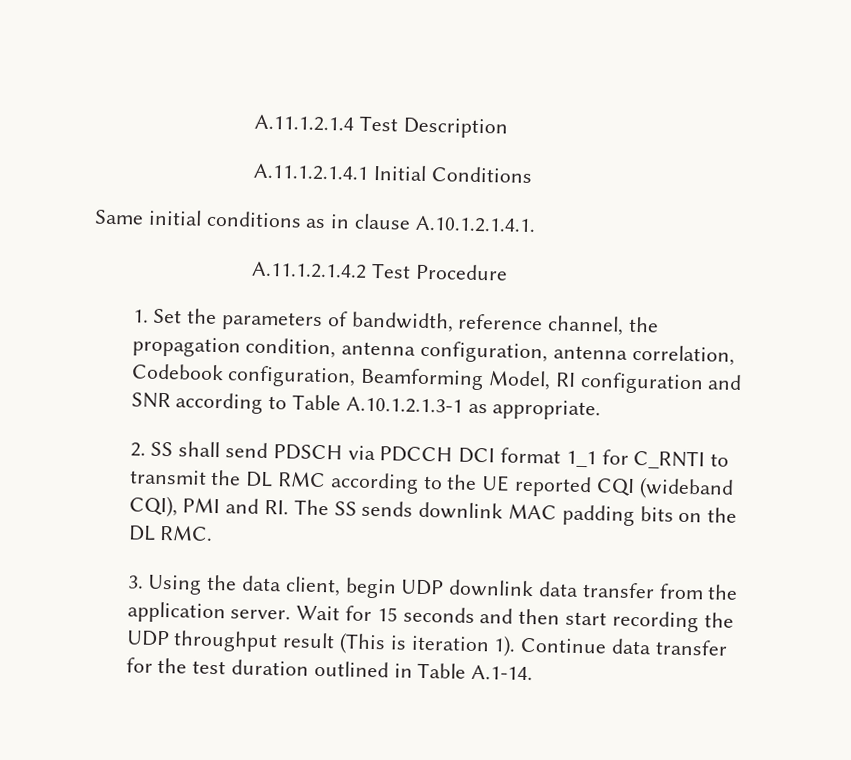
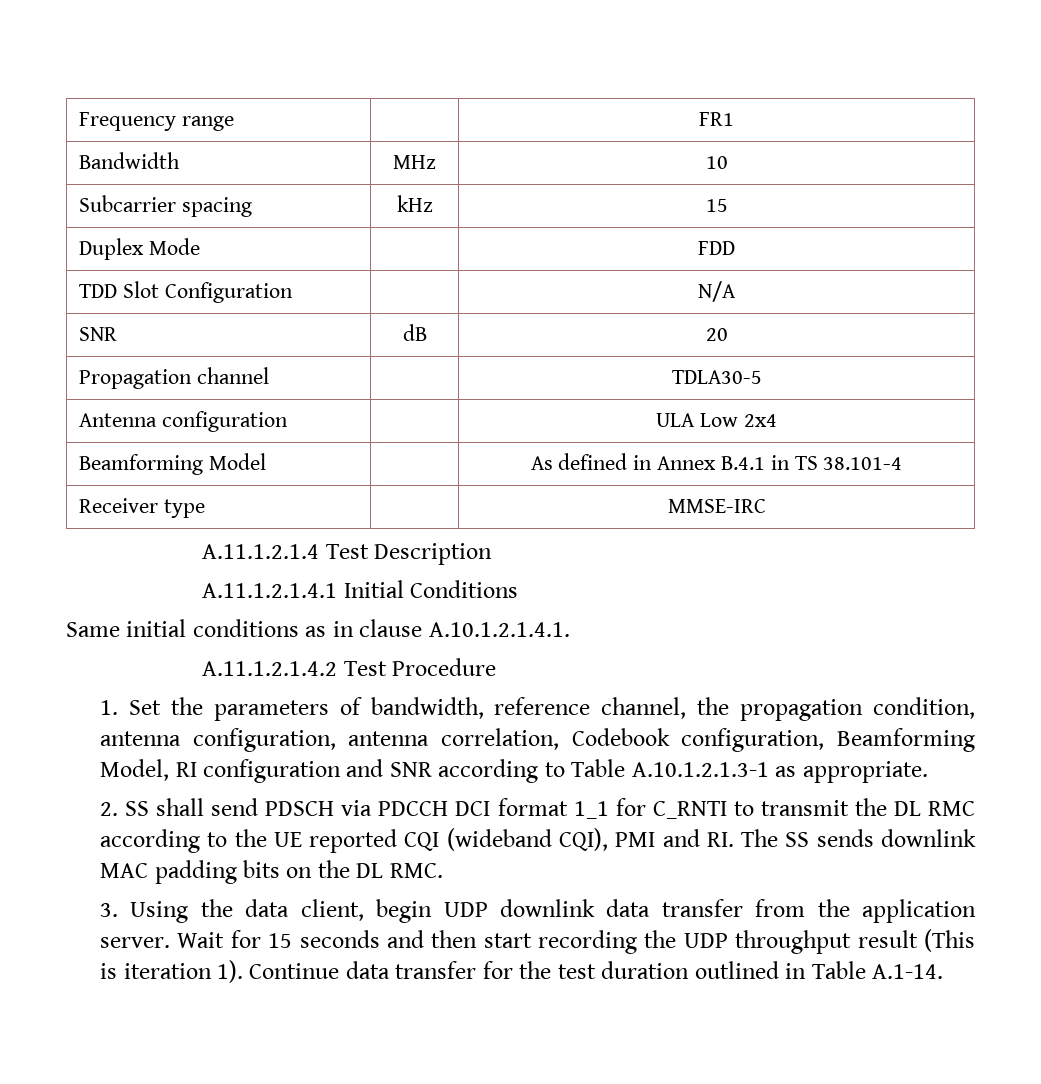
+ Frequency range | | FR1
+ Bandwidth | MHz | 10
+ Subcarrier spacing | kHz | 15
+ Duplex Mode | | FDD
+ TDD Slot Configuration | | N/A
+ SNR | dB | 20
+ Propagation channel | | TDLA30-5
+ Antenna configuration | | ULA Low 2x4
+ Beamforming Model | | As defined in Annex B.4.1 in TS 38.101-4
+ Receiver type | | MMSE-IRC

